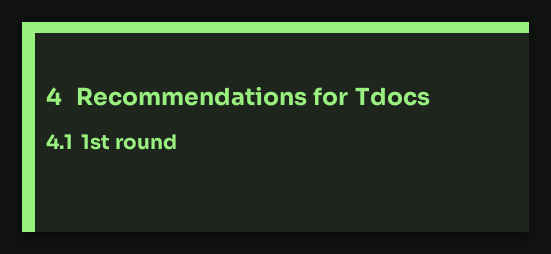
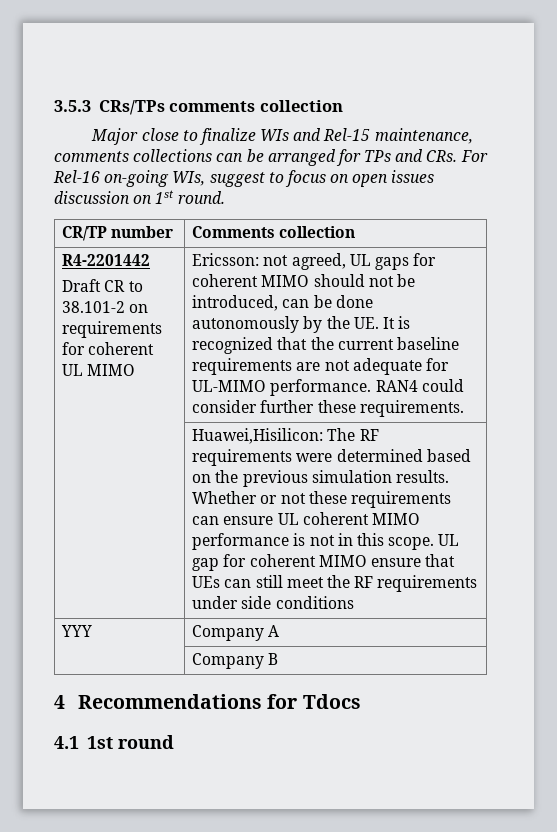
+ 3.5.3 CRs/TPs comments collection
+ Major close to finalize WIs and Rel-15 maintenance, comments collections can be arranged for TPs and CRs. For Rel-16 on-going WIs, suggest to focus on open issues discussion on 1st round.
+ CR/TP number | Comments collection
+ R4-2201442
+ Draft CR to 38.101-2 on requirements for coherent UL MIMO | Ericsson: not agreed, UL gaps for coherent MIMO should not be introduced, can be done autonomously by the UE. It is recognized that the current baseline requirements are not adequate for UL-MIMO performance. RAN4 could consider further these requirements.
+ | Huawei,Hisilicon: The RF requirements were determined based on the previous simulation results. Whether or not these requirements can ensure UL coherent MIMO performance is not in this scope. UL gap for coherent MIMO ensure that UEs can still meet the RF requirements under side conditions
+ YYY | Company A
+ | Company B

